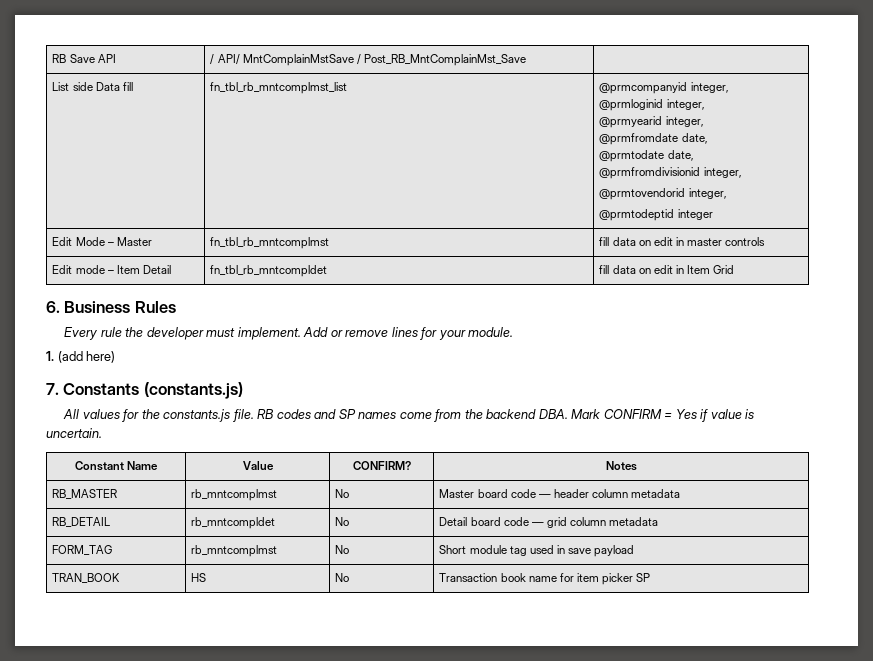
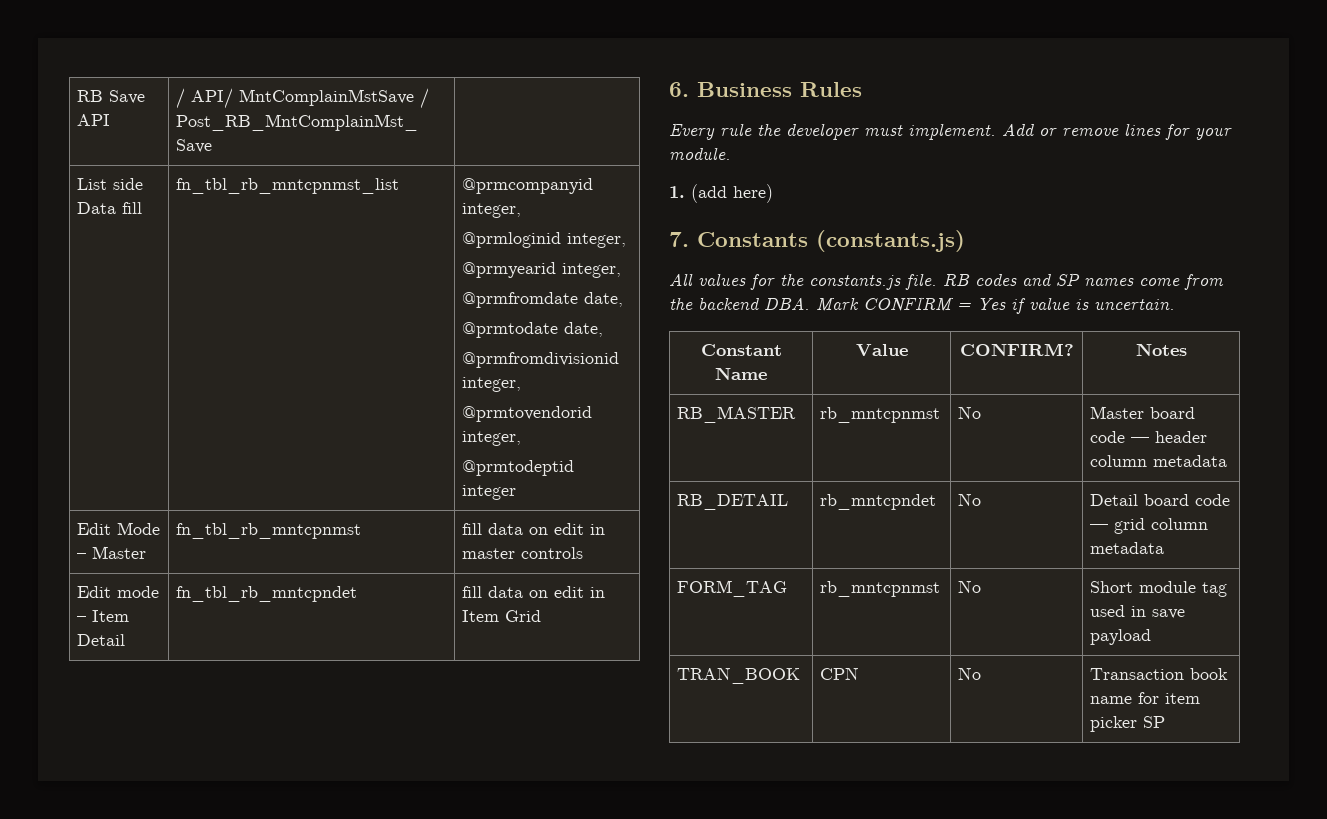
- List side Data fill | fn_tbl_rb_mntcomplmst_list | @prmcompanyid integer,
+ List side Data fill | fn_tbl_rb_mntcpnmst_list | @prmcompanyid integer,
- Edit Mode – Master | fn_tbl_rb_mntcomplmst | fill data on edit in master controls
+ Edit Mode – Master | fn_tbl_rb_mntcpnmst | fill data on edit in master controls
- Edit mode – Item Detail | fn_tbl_rb_mntcompldet | fill data on edit in Item Grid
+ Edit mode – Item Detail | fn_tbl_rb_mntcpndet | fill data on edit in Item Grid
- RB_MASTER | rb_mntcomplmst | No | Master board code — header column metadata
+ RB_MASTER | rb_mntcpnmst | No | Master board code — header column metadata
- RB_DETAIL | rb_mntcompldet | No | Detail board code — grid column metadata
+ RB_DETAIL | rb_mntcpndet | No | Detail board code — grid column metadata
- FORM_TAG | rb_mntcomplmst | No | Short module tag used in save payload
+ FORM_TAG | rb_mntcpnmst | No | Short module tag used in save payload
- TRAN_BOOK | HS | No | Transaction book name for item picker SP
+ TRAN_BOOK | CPN | No | Transaction book name for item picker SP

